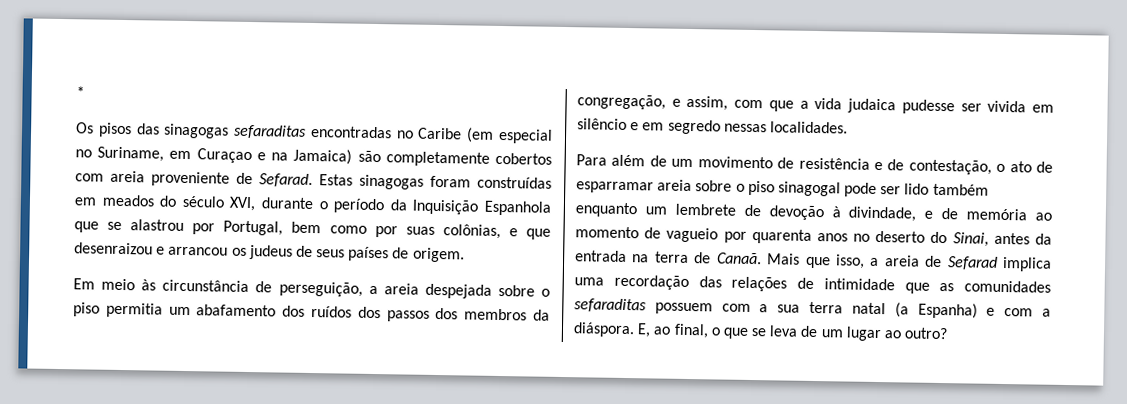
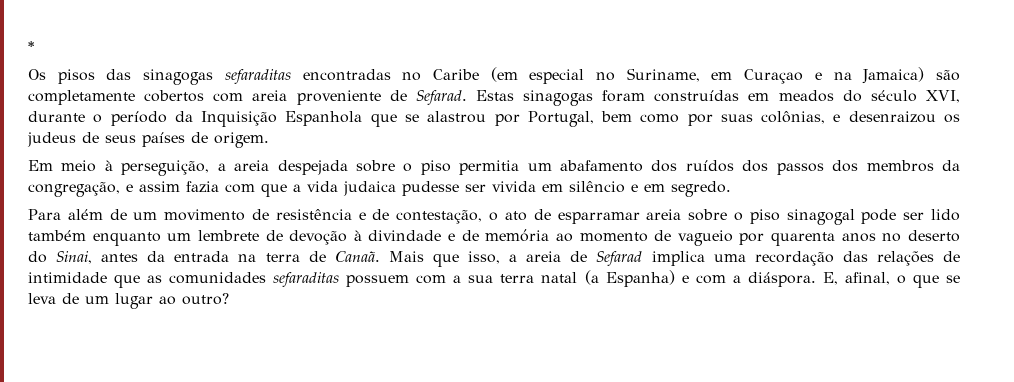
- Estas sinagogas foram construídas em meados do século XVI, durante o período da Inquisição Espanhola que se alastrou por Portugal, bem como por suas colônias, e que desenraizou e arrancou os judeus de seus países de origem.
+ Estas sinagogas foram construídas em meados do século XVI, durante o período da Inquisição Espanhola que se alastrou por Portugal, bem como por suas colônias, e desenraizou os judeus de seus países de origem.
- Em meio às circunstância de perseguição, a areia despejada sobre o piso permitia um abafamento dos ruídos dos passos dos membros da congregação, e assim, com que a vida judaica pudesse ser vivida em silêncio e em segredo nessas localidades.
+ Em meio à perseguição, a areia despejada sobre o piso permitia um abafamento dos ruídos dos passos dos membros da congregação, e assim fazia com que a vida judaica pudesse ser vivida em silêncio e em segredo.
- Para além de um movimento de resistência e de contestação, o ato de esparramar areia sobre o piso sinagogal pode ser lido também enquanto um lembrete de devoção à divindade, e de memória ao momento de vagueio por quarenta anos no deserto do Sinai, antes da entrada na terra de Canaã.
+ Para além de um movimento de resistência e de contestação, o ato de esparramar areia sobre o piso sinagogal pode ser lido também enquanto um lembrete de devoção à divindade e de memória ao momento de vagueio por quarenta anos no deserto do Sinai, antes da entrada na terra de Canaã.
- E, ao final, o que se leva de um lugar ao outro?
+ E, afinal, o que se leva de um lugar ao outro?

